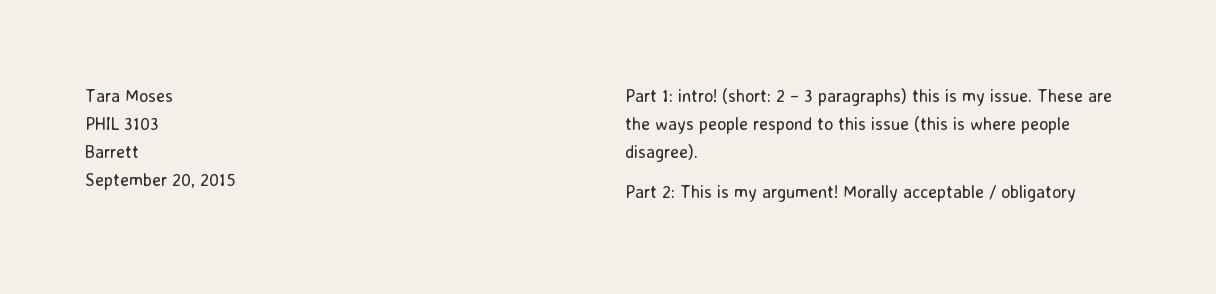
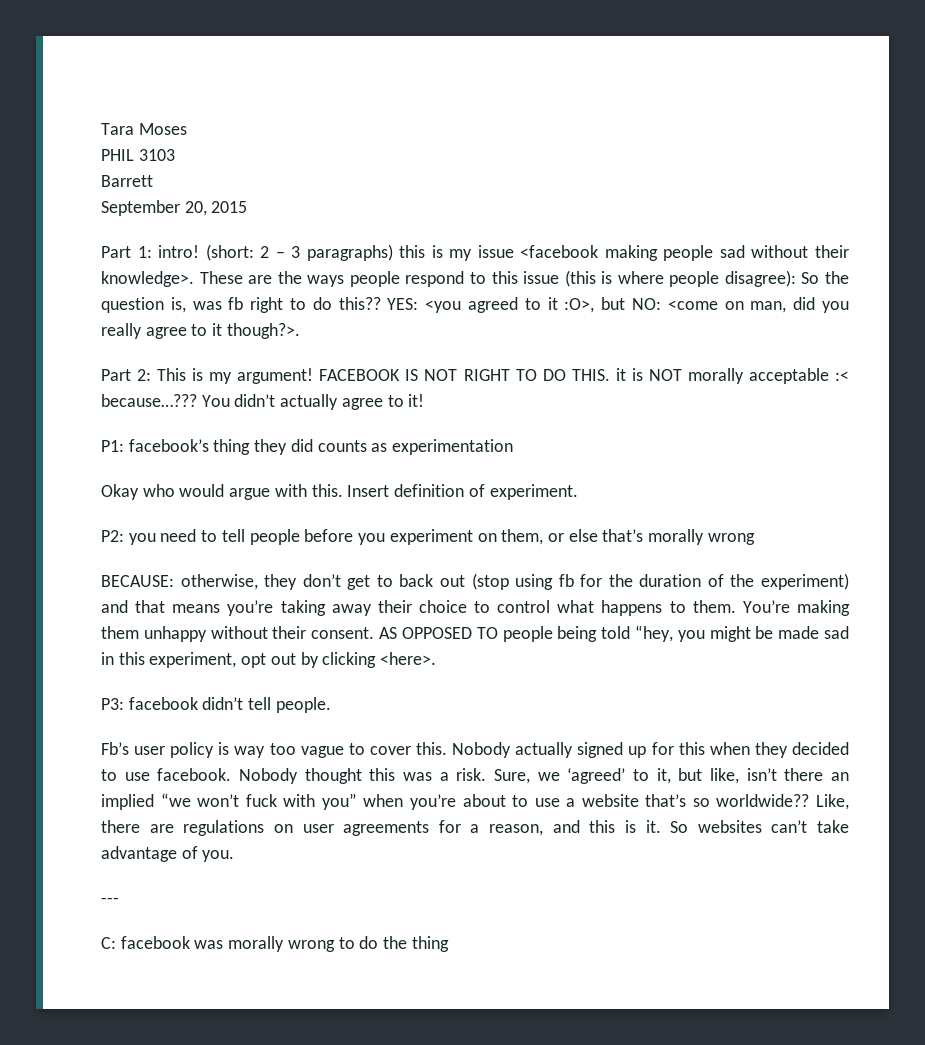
- (short: 2 – 3 paragraphs) this is my issue.
+ (short: 2 – 3 paragraphs) this is my issue <facebook making people sad without their knowledge>.
- These are the ways people respond to this issue (this is where people disagree).
+ These are the ways people respond to this issue (this is where people disagree): So the question is, was fb right to do this?? YES: <you agreed to it :O>, but NO: <come on man, did you really agree to it though?>.
- Morally acceptable / obligatory
+ FACEBOOK IS NOT RIGHT TO DO THIS. it is NOT morally acceptable :< because…??? You didn’t actually agree to it!
+ P1: facebook’s thing they did counts as experimentation
+ Okay who would argue with this. Insert definition of experiment.
+ P2: you need to tell people before you experiment on them, or else that’s morally wrong
+ BECAUSE: otherwise, they don’t get to back out (stop using fb for the duration of the experiment) and that means you’re taking away their choice to control what happens to them. You’re making them unhappy without their consent. AS OPPOSED TO people being told “hey, you might be made sad in this experiment, opt out by clicking <here>.
+ P3: facebook didn’t tell people.
+ Fb’s user policy is way too vague to cover this. Nobody actually signed up for this when they decided to use facebook. Nobody thought this was a risk. Sure, we ‘agreed’ to it, but like, isn’t there an implied “we won’t fuck with you” when you’re about to use a website that’s so worldwide?? Like, there are regulations on user agreements for a reason, and this is it. So websites can’t take advantage of you.
+ ---
+ C: facebook was morally wrong to do the thing

